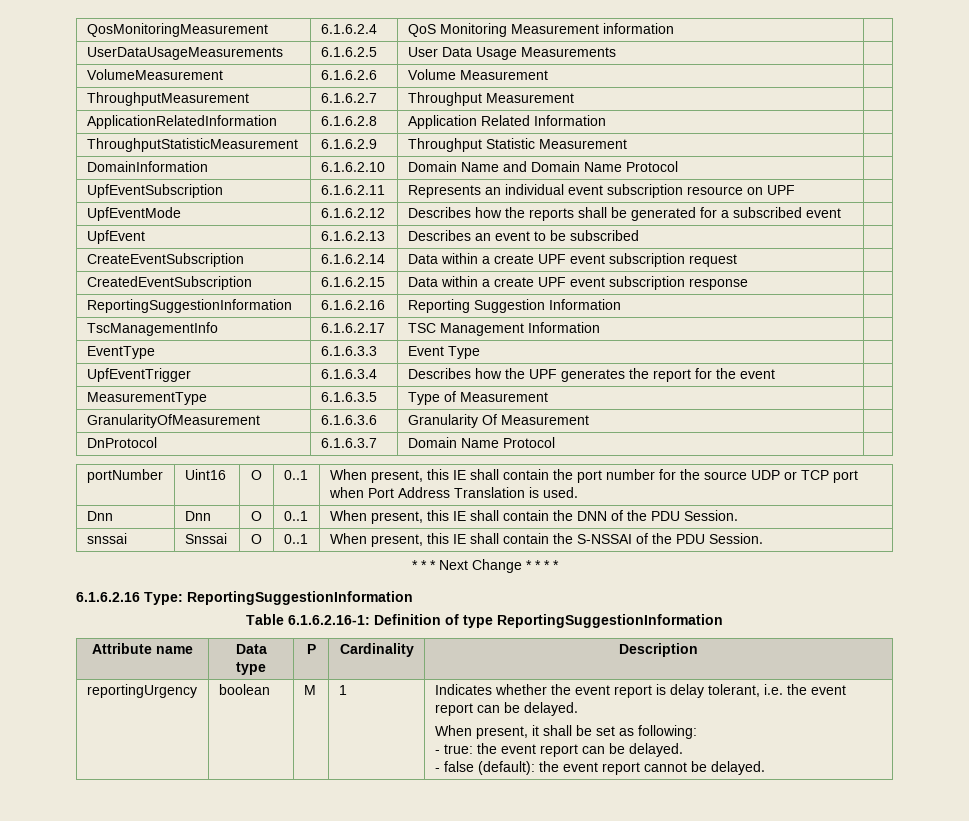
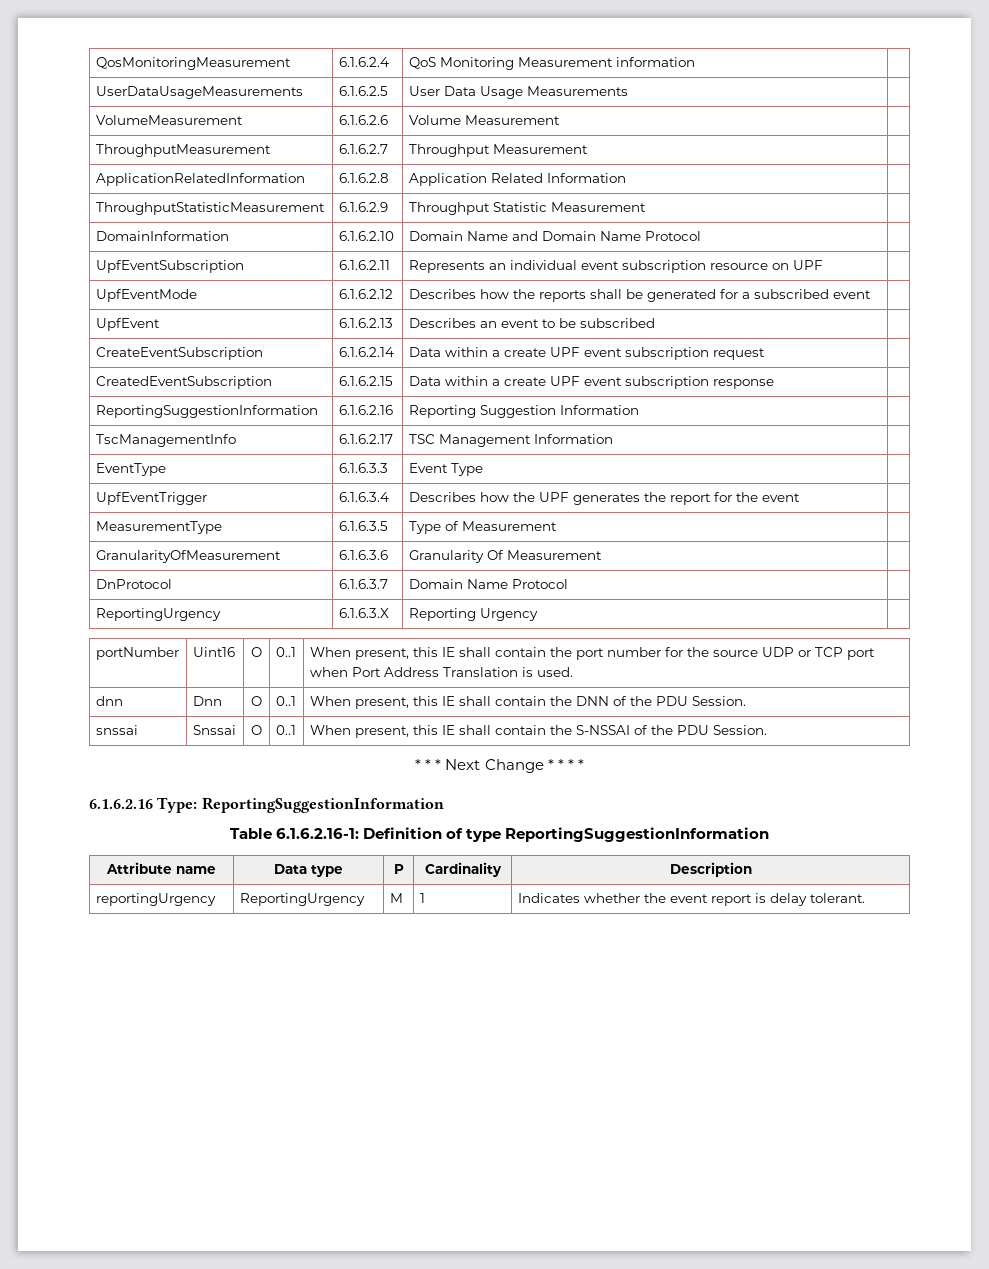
+ ReportingUrgency | 6.1.6.3.X | Reporting Urgency |
- Dnn | Dnn | O | 0..1 | When present, this IE shall contain the DNN of the PDU Session.
+ dnn | Dnn | O | 0..1 | When present, this IE shall contain the DNN of the PDU Session.
- reportingUrgency | boolean
+ reportingUrgency | ReportingUrgency
- Indicates whether the event report is delay tolerant, i.e. the event report can be delayed.
- When present, it shall be set as following:
- - true: the event report can be delayed.
- - false (default): the event report cannot be delayed.
+ Indicates whether the event report is delay tolerant.

